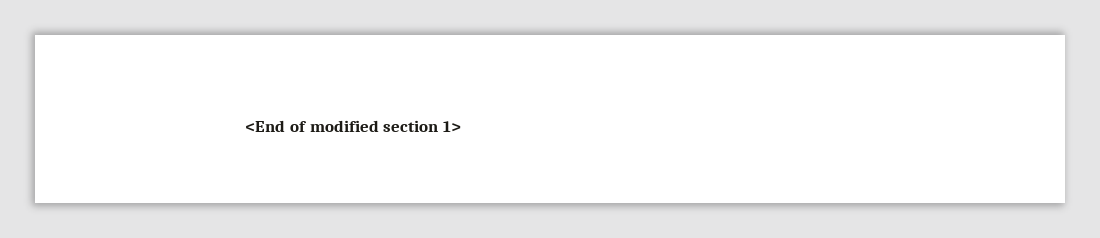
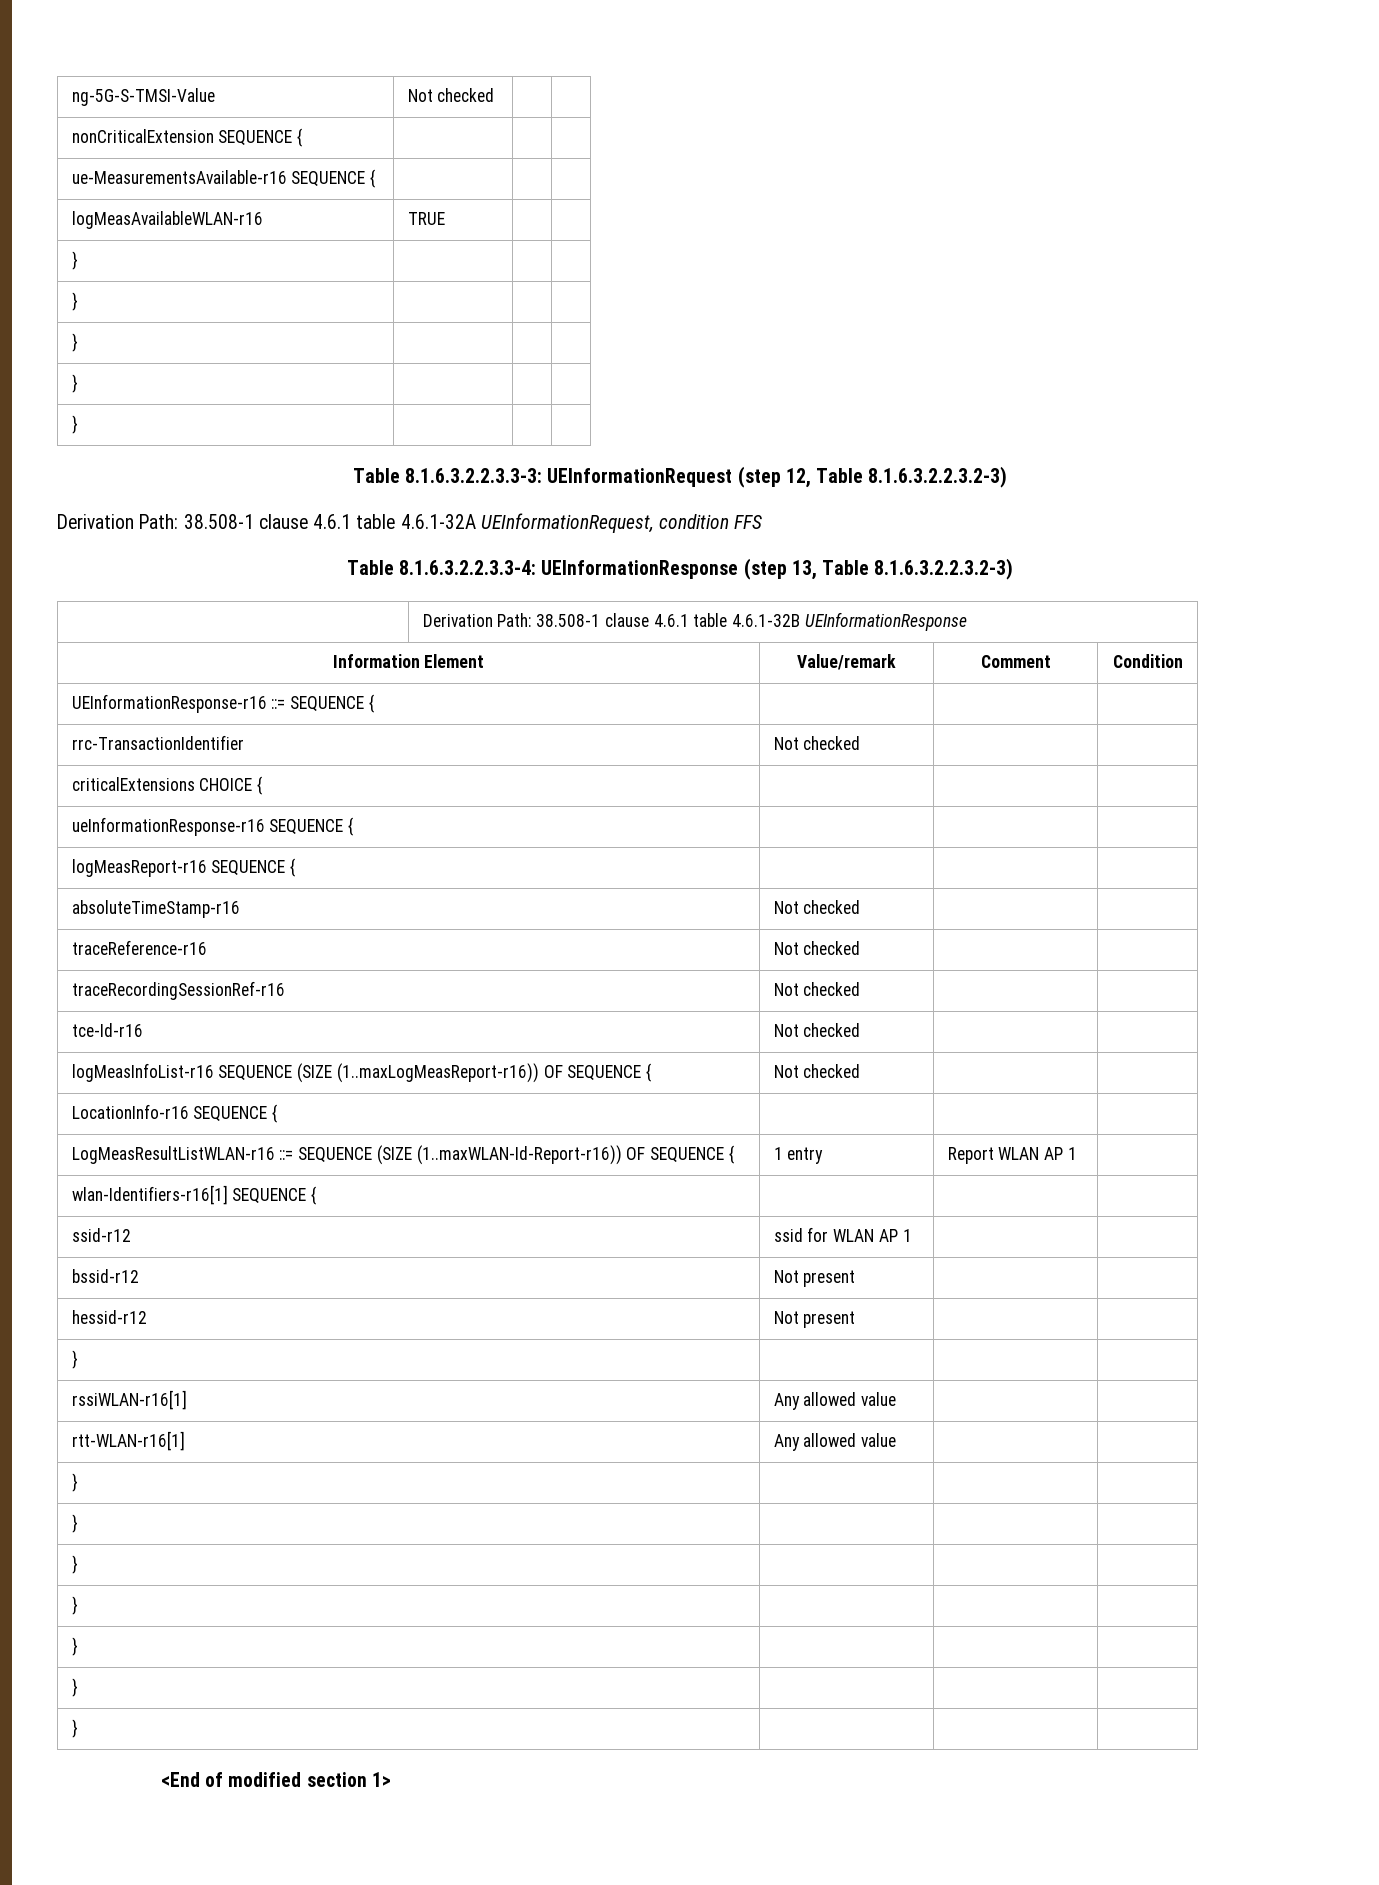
+ ng-5G-S-TMSI-Value | Not checked | |
+ nonCriticalExtension SEQUENCE { | | |
+ ue-MeasurementsAvailable-r16 SEQUENCE { | | |
+ logMeasAvailableWLAN-r16 | TRUE | |
+ } | | |
+ } | | |
+ } | | |
+ } | | |
+ } | | |
+ Table 8.1.6.3.2.2.3.3-3: UEInformationRequest (step 12, Table 8.1.6.3.2.2.3.2-3)
+ Derivation Path: 38.508-1 clause 4.6.1 table 4.6.1-32A UEInformationRequest, condition FFS
+ Table 8.1.6.3.2.2.3.3-4: UEInformationResponse (step 13, Table 8.1.6.3.2.2.3.2-3)
+ | Derivation Path: 38.508-1 clause 4.6.1 table 4.6.1-32B UEInformationResponse
+ Information Element | Value/remark | Comment | Condition
+ UEInformationResponse-r16 ::= SEQUENCE { | | |
+ rrc-TransactionIdentifier | Not checked | |
+ criticalExtensions CHOICE { | | |
+ ueInformationResponse-r16 SEQUENCE { | | |
+ logMeasReport-r16 SEQUENCE { | | |
+ absoluteTimeStamp-r16 | Not checked | |
+ traceReference-r16 | Not checked | |
+ traceRecordingSessionRef-r16 | Not checked | |
+ tce-Id-r16 | Not checked | |
+ logMeasInfoList-r16 SEQUENCE (SIZE (1..maxLogMeasReport-r16)) OF SEQUENCE { | Not checked | |
+ LocationInfo-r16 SEQUENCE { | | |
+ LogMeasResultListWLAN-r16 ::= SEQUENCE (SIZE (1..maxWLAN-Id-Report-r16)) OF SEQUENCE { | 1 entry | Report WLAN AP 1 |
+ wlan-Identifiers-r16[1] SEQUENCE { | | |
+ ssid-r12 | ssid for WLAN AP 1 | |
+ bssid-r12 | Not present | |
+ hessid-r12 | Not present | |
+ } | | |
+ rssiWLAN-r16[1] | Any allowed value | |
+ rtt-WLAN-r16[1] | Any allowed value | |
+ } | | |
+ } | | |
+ } | | |
+ } | | |
+ } | | |
+ } | | |
+ } | | |

